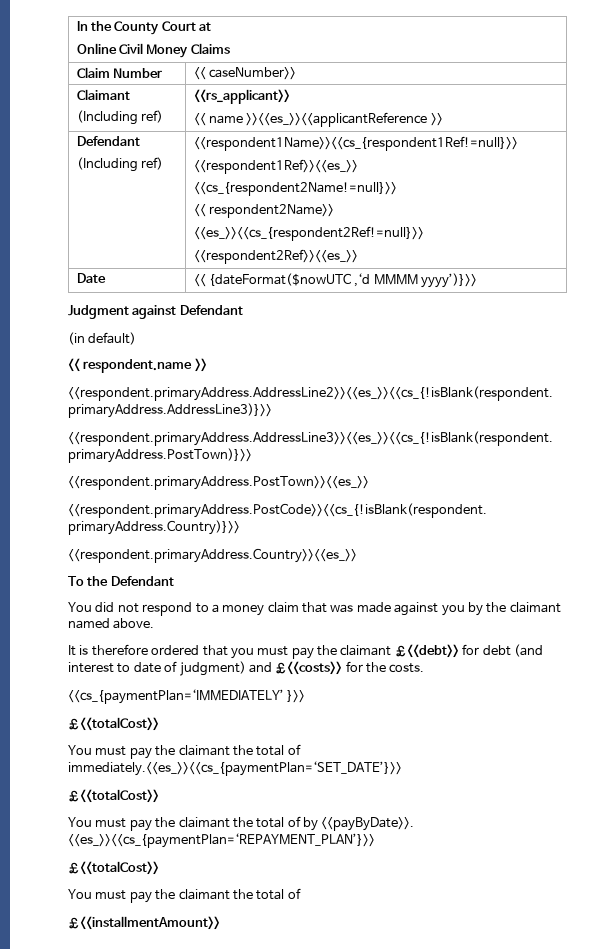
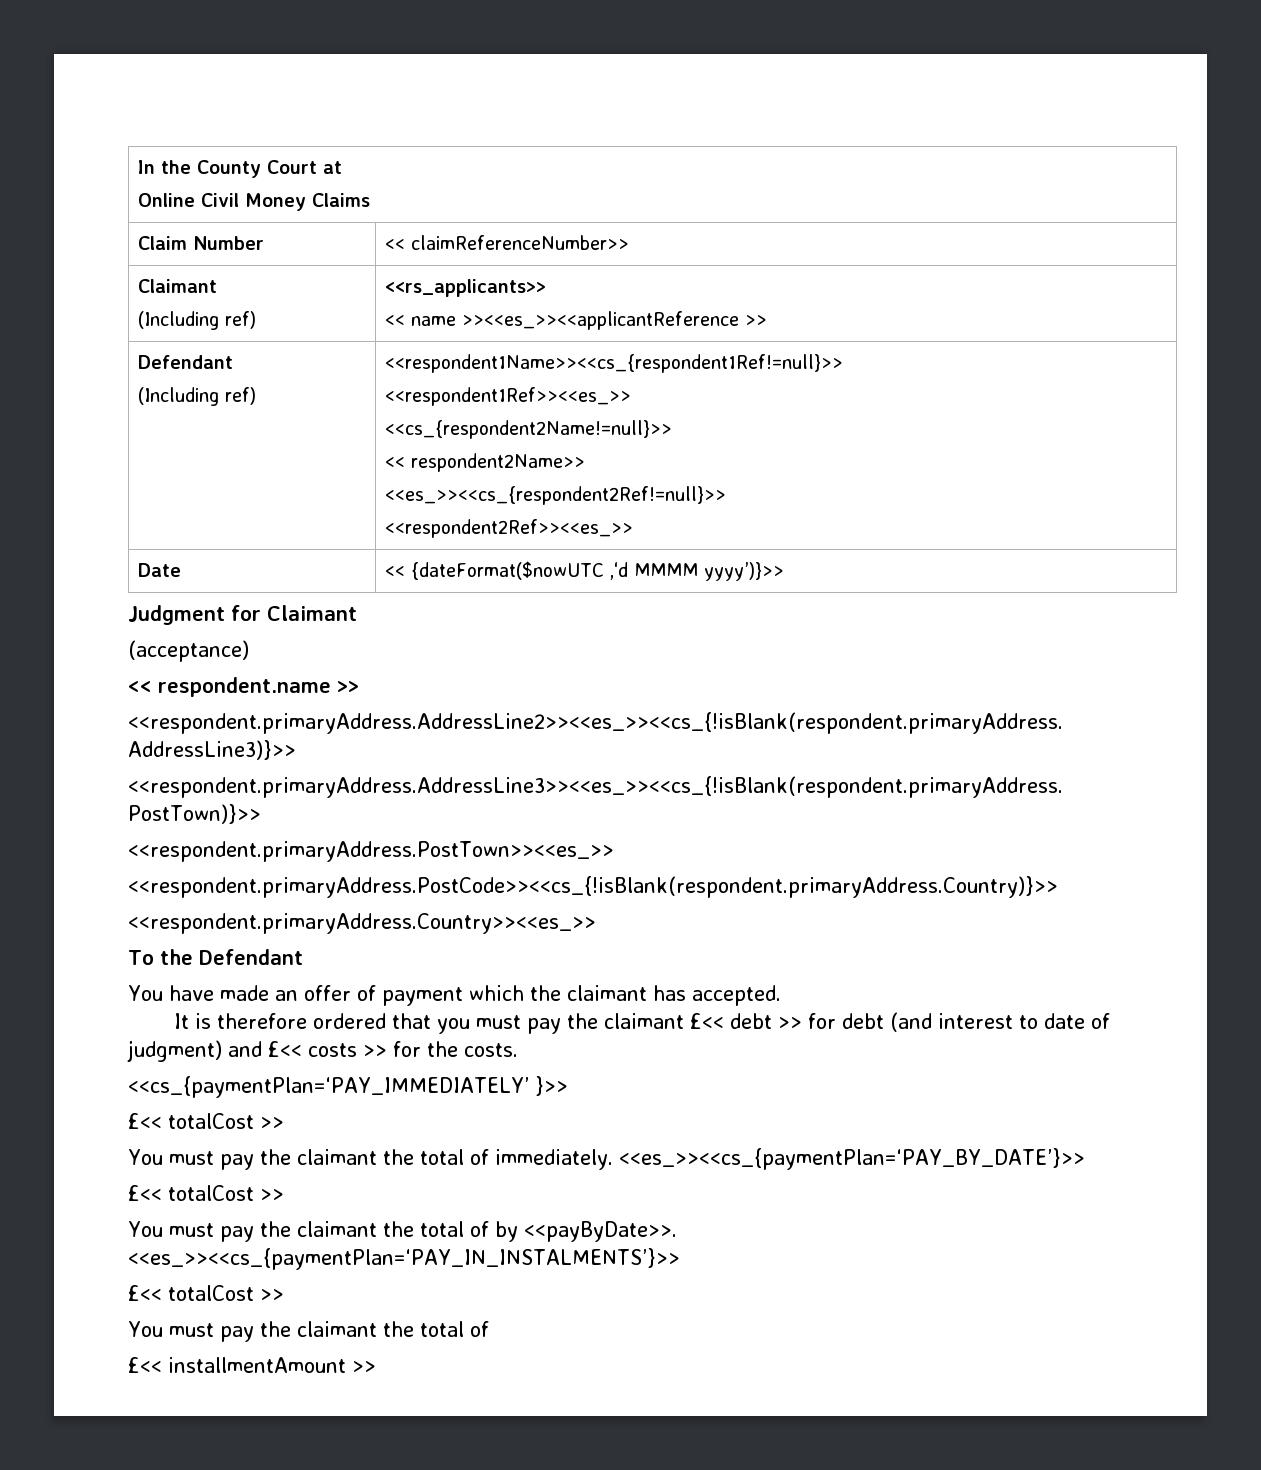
- Claim Number | << caseNumber>>
+ Claim Number | << claimReferenceNumber>>
  Claimant
- (Including ref) | <<rs_applicant>>
+ (Including ref) | <<rs_applicants>>
- Judgment against Defendant
- (in default)
+ Judgment for Claimant
+ (acceptance)
- You did not respond to a money claim that was made against you by the claimant named above.
+ You have made an offer of payment which the claimant has accepted.
- It is therefore ordered that you must pay the claimant £<<debt>> for debt (and interest to date of judgment) and £<<costs>> for the costs.
+ It is therefore ordered that you must pay the claimant £<< debt >> for debt (and interest to date of judgment) and £<< costs >> for the costs.
- <<cs_{paymentPlan=‘IMMEDIATELY’ }>>
- £<<totalCost>>
- You must pay the claimant the total of immediately.<<es_>><<cs_{paymentPlan=‘SET_DATE’}>>
- £<<totalCost>>
+ <<cs_{paymentPlan=‘PAY_IMMEDIATELY’ }>>
+ £<< totalCost >>
+ You must pay the claimant the total of immediately. <<es_>><<cs_{paymentPlan=‘PAY_BY_DATE’}>>
+ £<< totalCost >>
- <<es_>><<cs_{paymentPlan=‘REPAYMENT_PLAN’}>>
- £<<totalCost>>
+ <<es_>><<cs_{paymentPlan=‘PAY_IN_INSTALMENTS’}>>
+ £<< totalCost >>
- £<<installmentAmount>>
+ £<< installmentAmount >>

